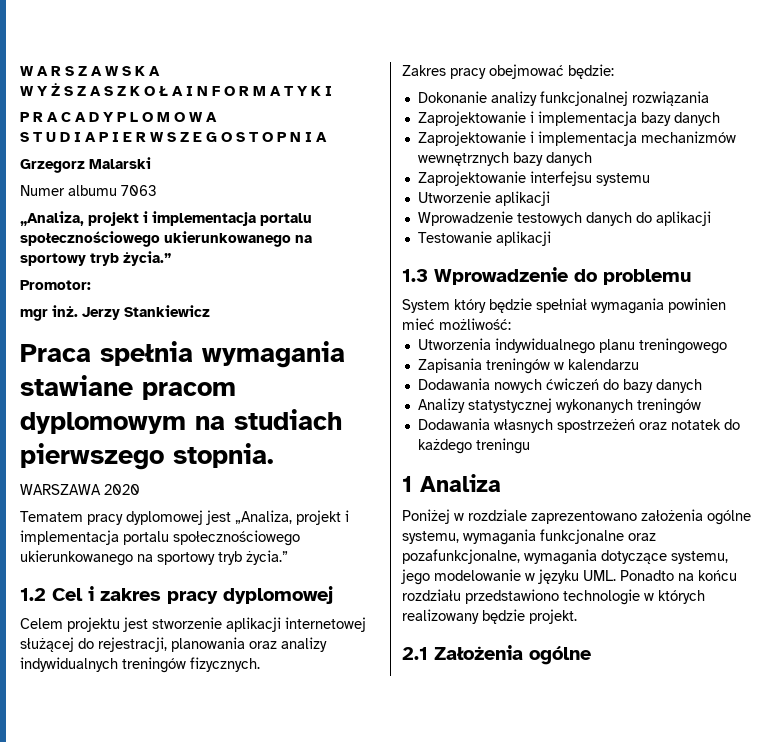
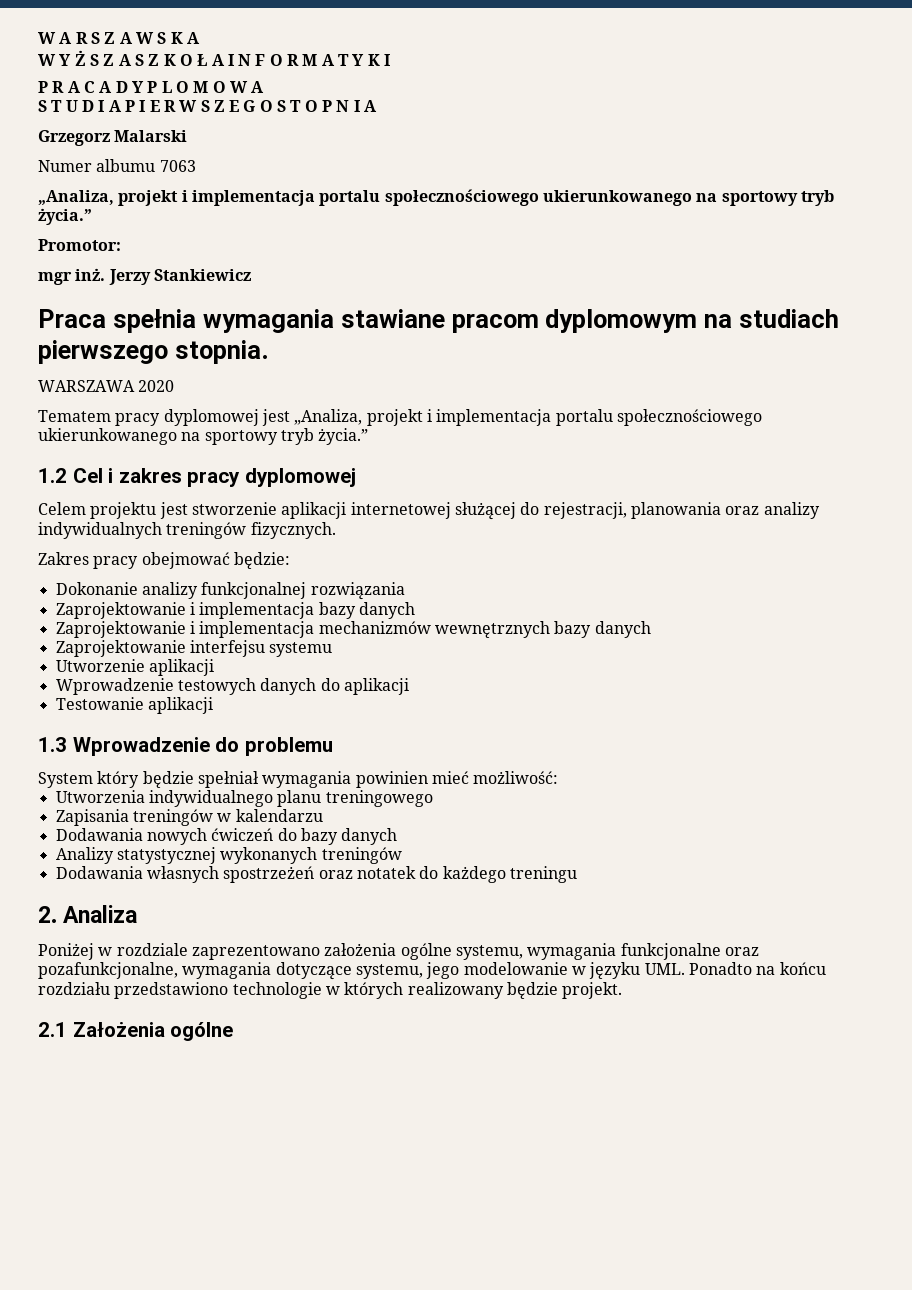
- 1 Analiza
+ 2. Analiza

